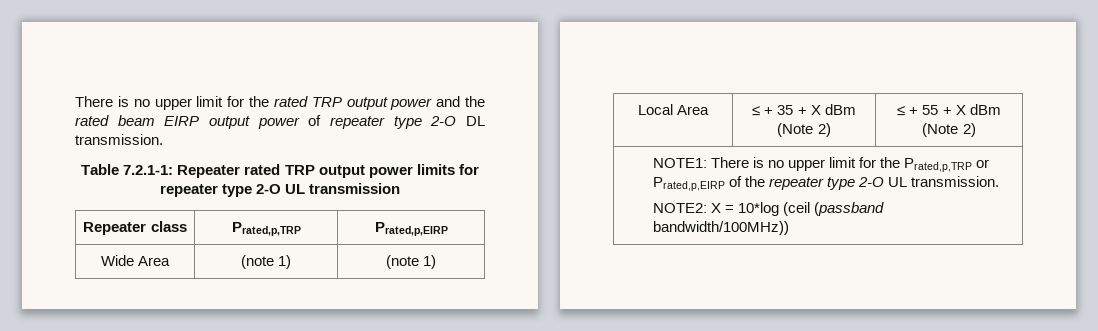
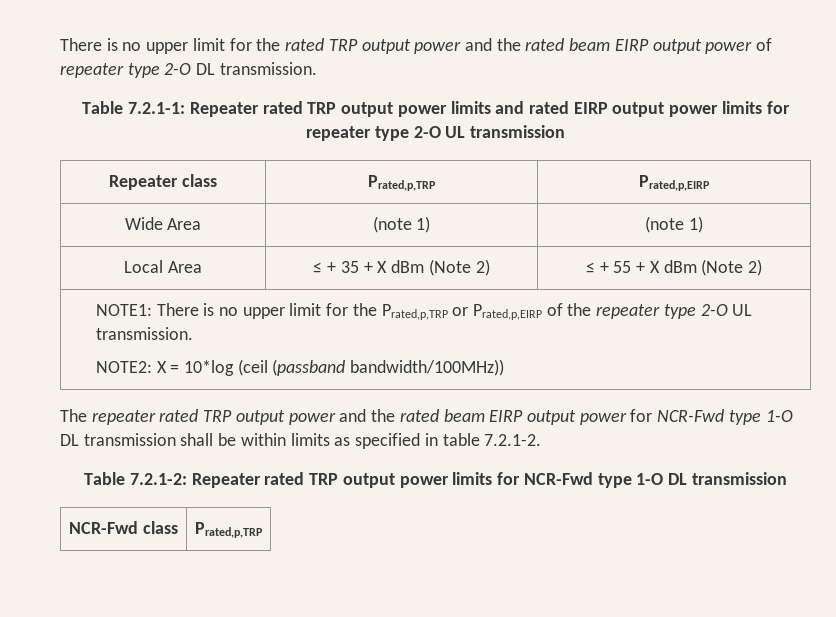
- Table 7.2.1-1: Repeater rated TRP output power limits for repeater type 2-O UL transmission
+ Table 7.2.1-1: Repeater rated TRP output power limits and rated EIRP output power limits for repeater type 2-O UL transmission
+ The repeater rated TRP output power and the rated beam EIRP output power for NCR-Fwd type 1-O DL transmission shall be within limits as specified in table 7.2.1-2.
+ Table 7.2.1-2: Repeater rated TRP output power limits for NCR-Fwd type 1-O DL transmission
+ NCR-Fwd class | Prated,p,TRP

